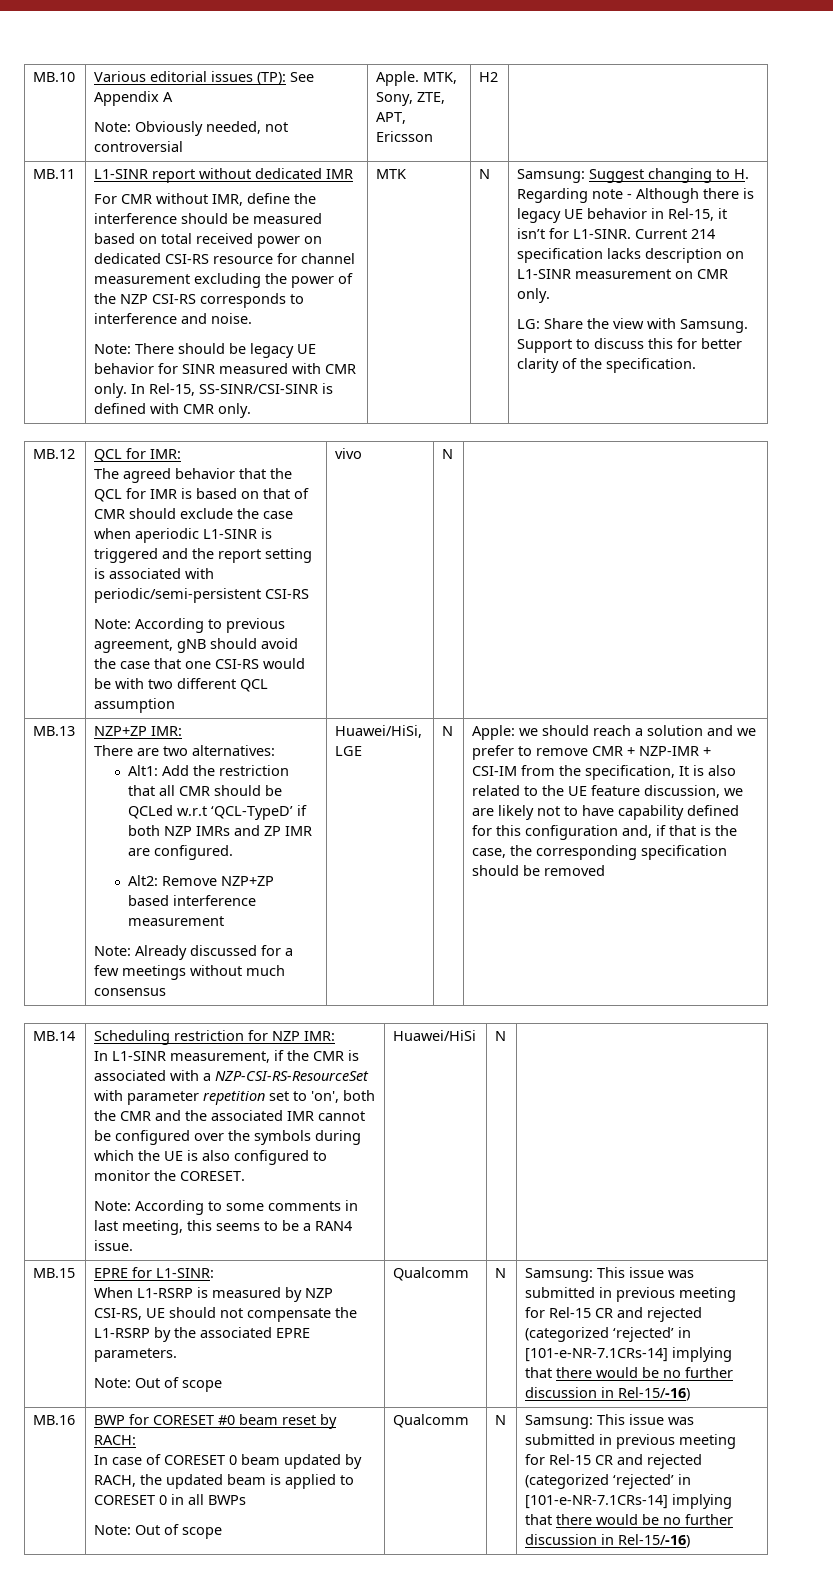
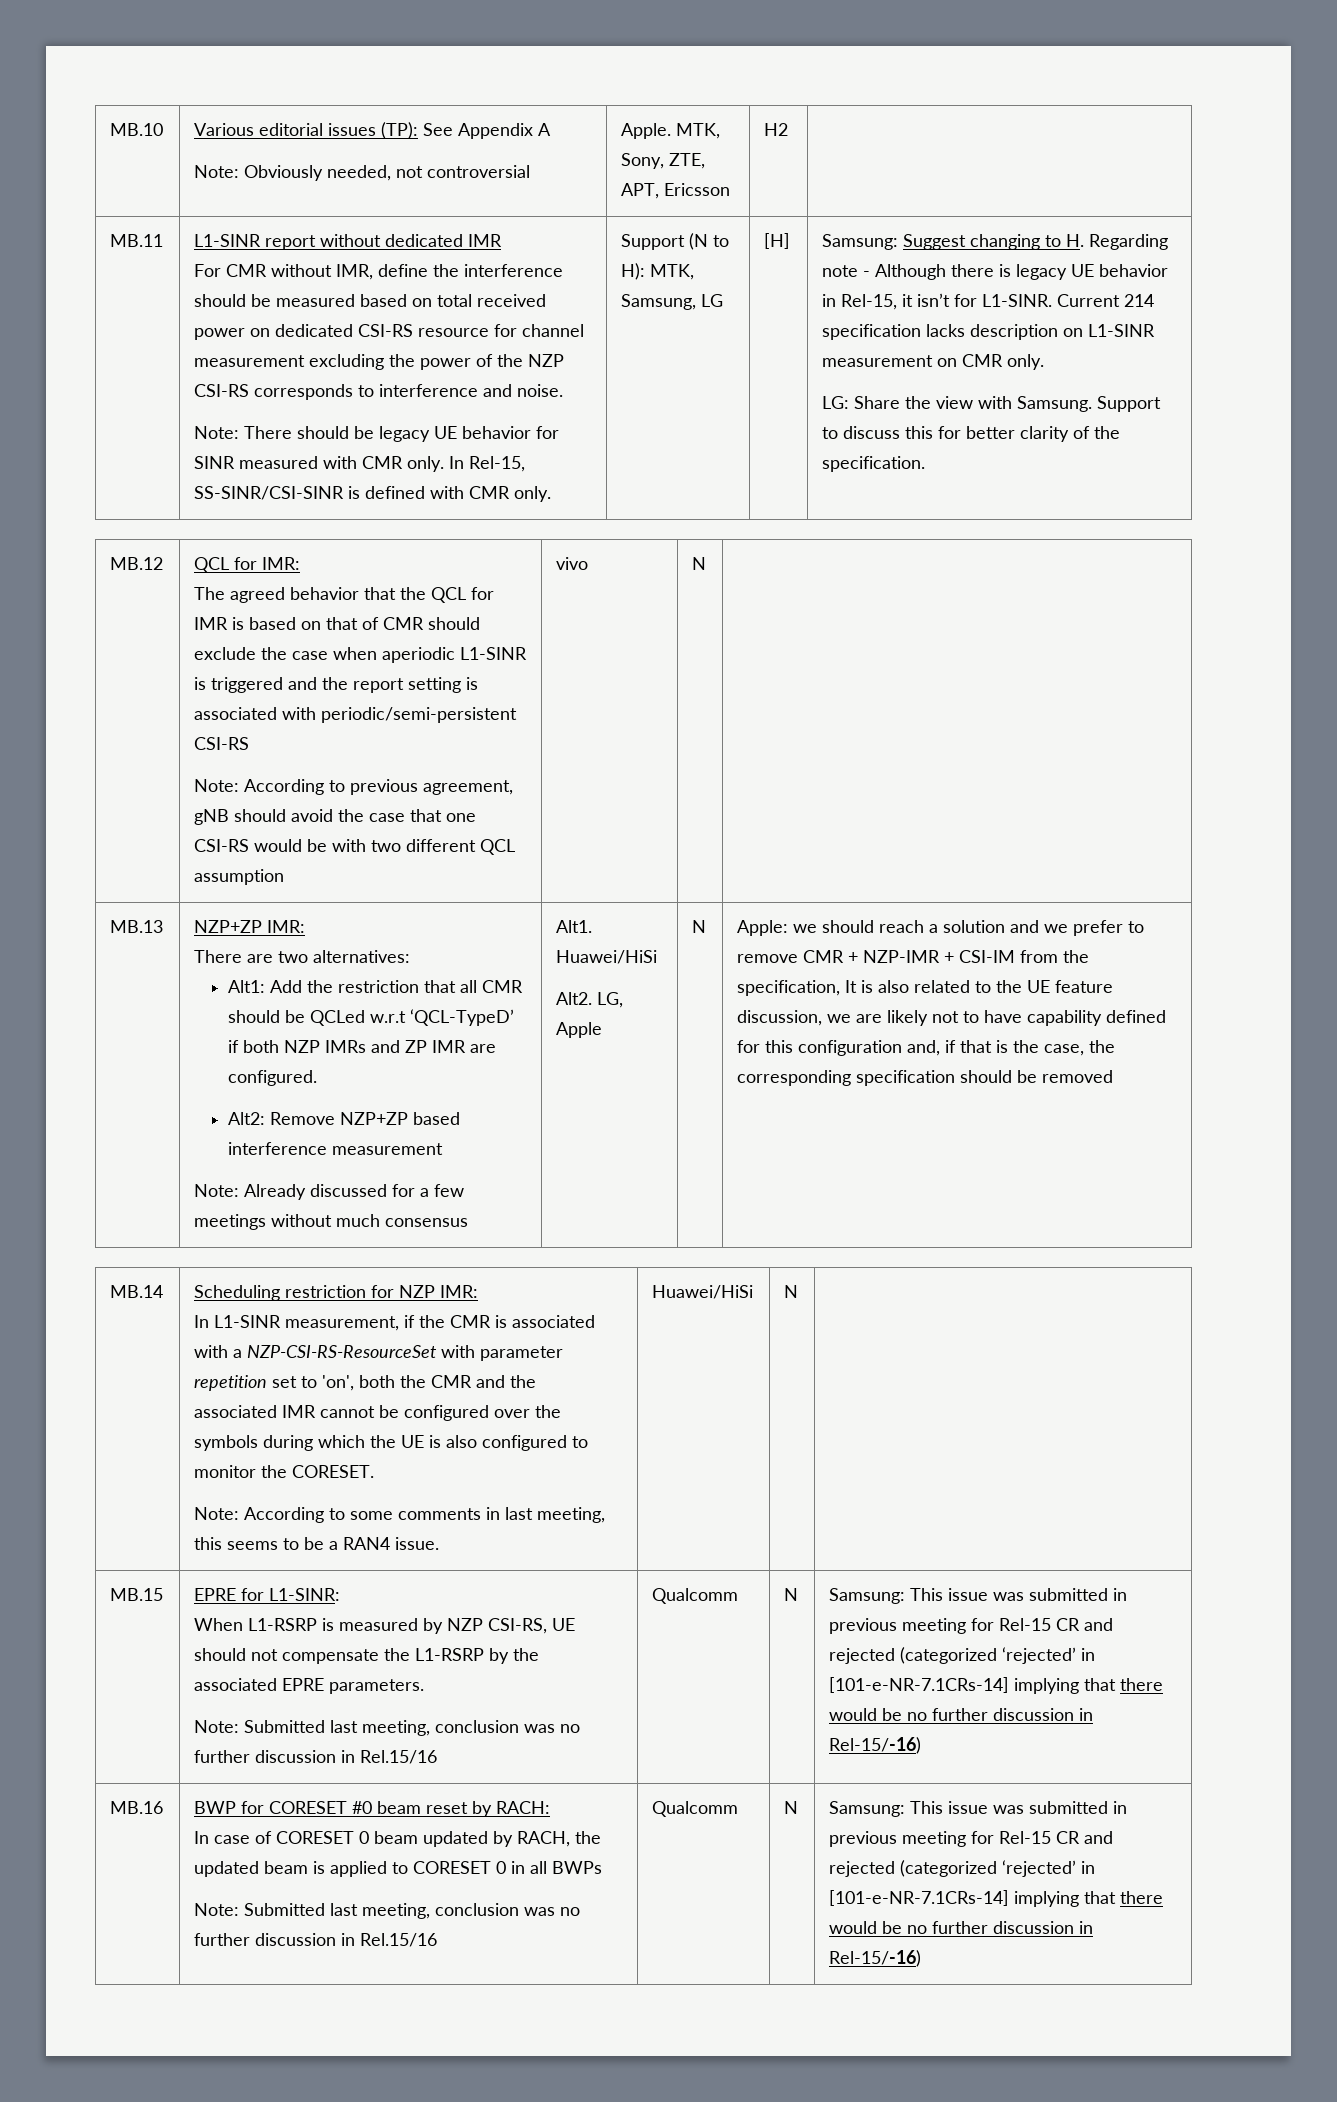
- MTK | N
+ Support (N to H): MTK, Samsung, LG | [H]
- Huawei/HiSi, LGE
+ Alt1. Huawei/HiSi
+ Alt2. LG, Apple
  When L1-RSRP is measured by NZP CSI-RS, UE should not compensate the L1-RSRP by the associated EPRE parameters.
- Note: Out of scope
+ Note: Submitted last meeting, conclusion was no further discussion in Rel.15/16
  In case of CORESET 0 beam updated by RACH, the updated beam is applied to CORESET 0 in all BWPs
- Note: Out of scope
+ Note: Submitted last meeting, conclusion was no further discussion in Rel.15/16

